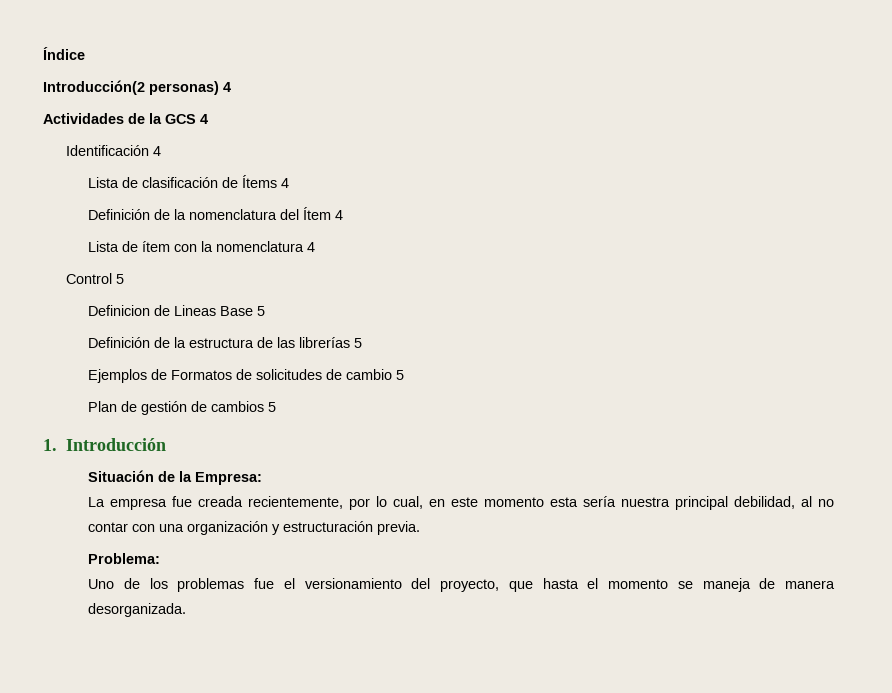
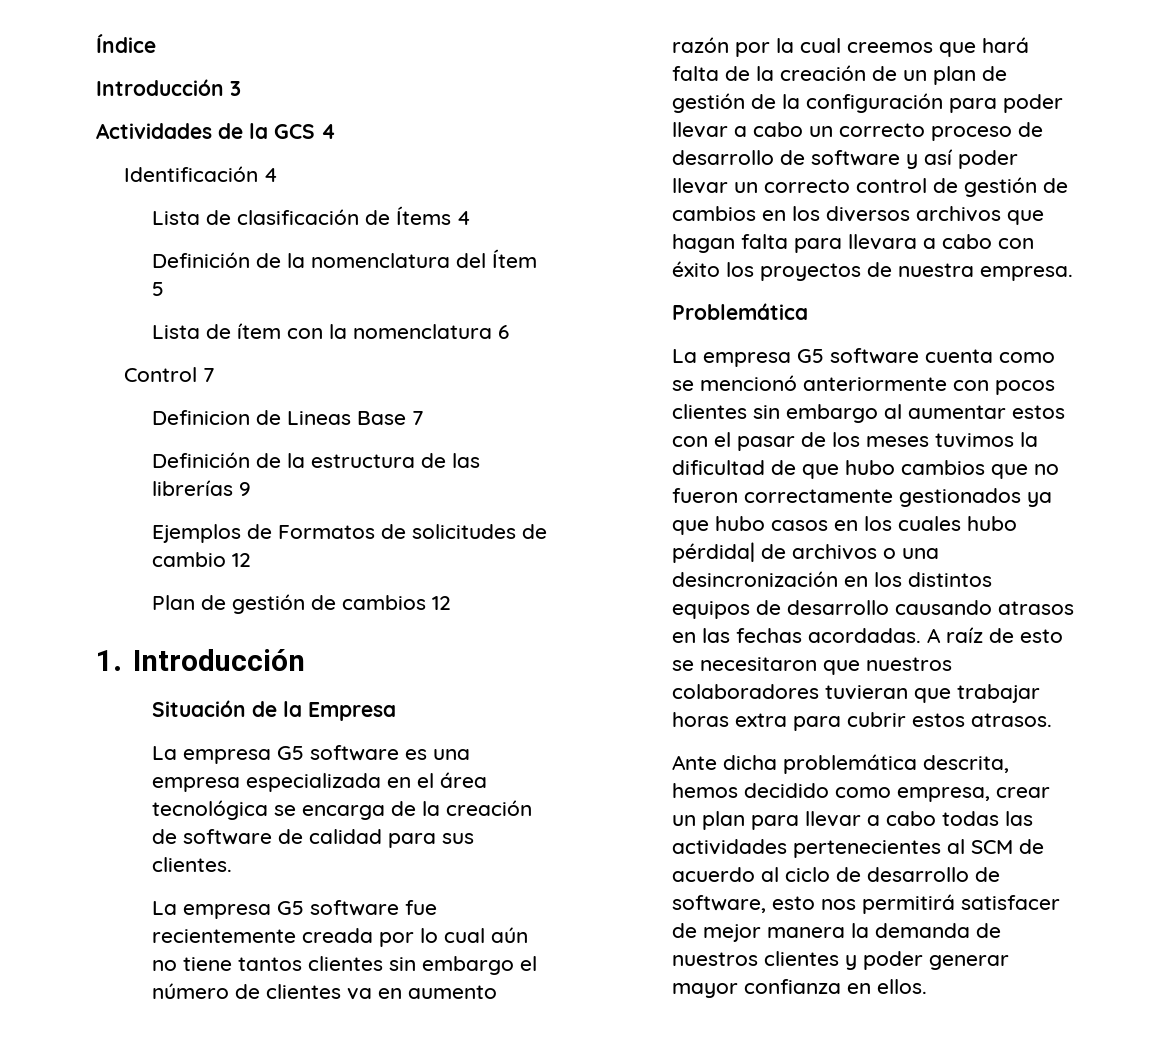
- Introducción(2 personas) 4
+ Introducción 3
- Definición de la nomenclatura del Ítem 4
+ Definición de la nomenclatura del Ítem 5
- Lista de ítem con la nomenclatura 4
+ Lista de ítem con la nomenclatura 6
- Control 5
+ Control 7
- Definicion de Lineas Base 5
+ Definicion de Lineas Base 7
- Definición de la estructura de las librerías 5
+ Definición de la estructura de las librerías 9
- Ejemplos de Formatos de solicitudes de cambio 5
+ Ejemplos de Formatos de solicitudes de cambio 12
- Plan de gestión de cambios 5
+ Plan de gestión de cambios 12
- Situación de la Empresa:
- La empresa fue creada recientemente, por lo cual, en este momento esta sería nuestra principal debilidad, al no contar con una organización y estructuración previa.
- Problema:
- Uno de los problemas fue el versionamiento del proyecto, que hasta el momento se maneja de manera desorganizada.
+ Situación de la Empresa
+ La empresa G5 software es una empresa especializada en el área tecnológica se encarga de la creación de software de calidad para sus clientes.
+ La empresa G5 software fue recientemente creada por lo cual aún no tiene tantos clientes sin embargo el número de clientes va en aumento razón por la cual creemos que hará falta de la creación de un plan de gestión de la configuración para poder llevar a cabo un correcto proceso de desarrollo de software y así poder llevar un correcto control de gestión de cambios en los diversos archivos que hagan falta para llevara a cabo con éxito los proyectos de nuestra empresa.
+ Problemática
+ La empresa G5 software cuenta como se mencionó anteriormente con pocos clientes sin embargo al aumentar estos con el pasar de los meses tuvimos la dificultad de que hubo cambios que no fueron correctamente gestionados ya que hubo casos en los cuales hubo pérdida| de archivos o una desincronización en los distintos equipos de desarrollo causando atrasos en las fechas acordadas. A raíz de esto se necesitaron que nuestros colaboradores tuvieran que trabajar horas extra para cubrir estos atrasos.
+ Ante dicha problemática descrita, hemos decidido como empresa, crear un plan para llevar a cabo todas las actividades pertenecientes al SCM de acuerdo al ciclo de desarrollo de software, esto nos permitirá satisfacer de mejor manera la demanda de nuestros clientes y poder generar mayor confianza en ellos.

